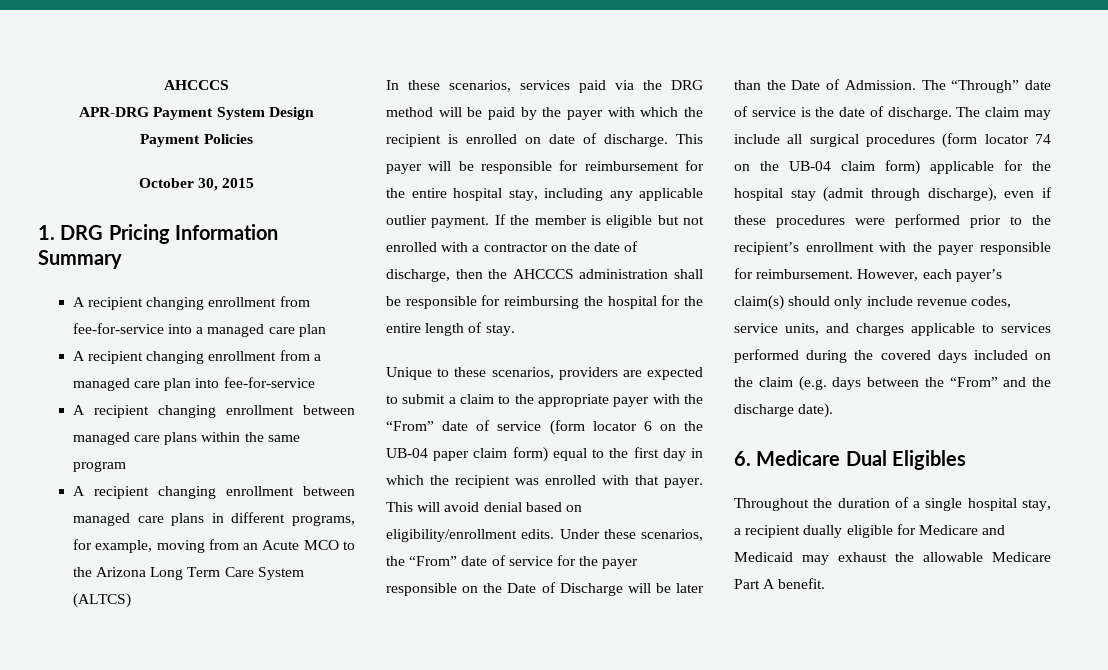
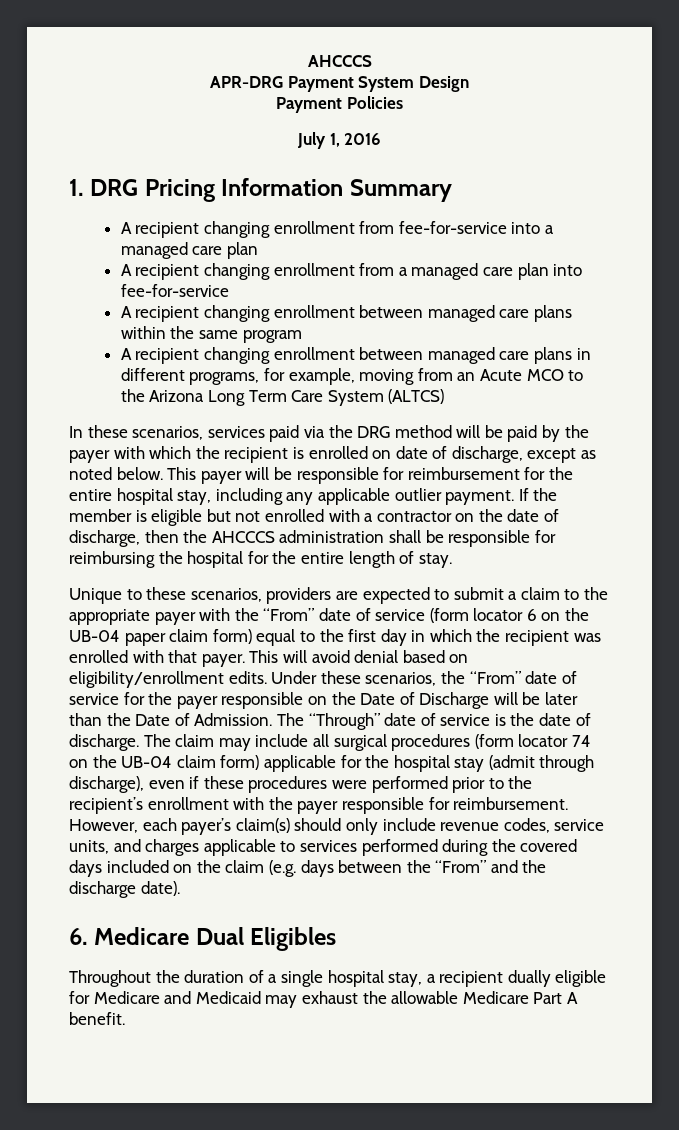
- October 30, 2015
+ July 1, 2016
- In these scenarios, services paid via the DRG method will be paid by the payer with which the recipient is enrolled on date of discharge.
+ In these scenarios, services paid via the DRG method will be paid by the payer with which the recipient is enrolled on date of discharge, except as noted below.

